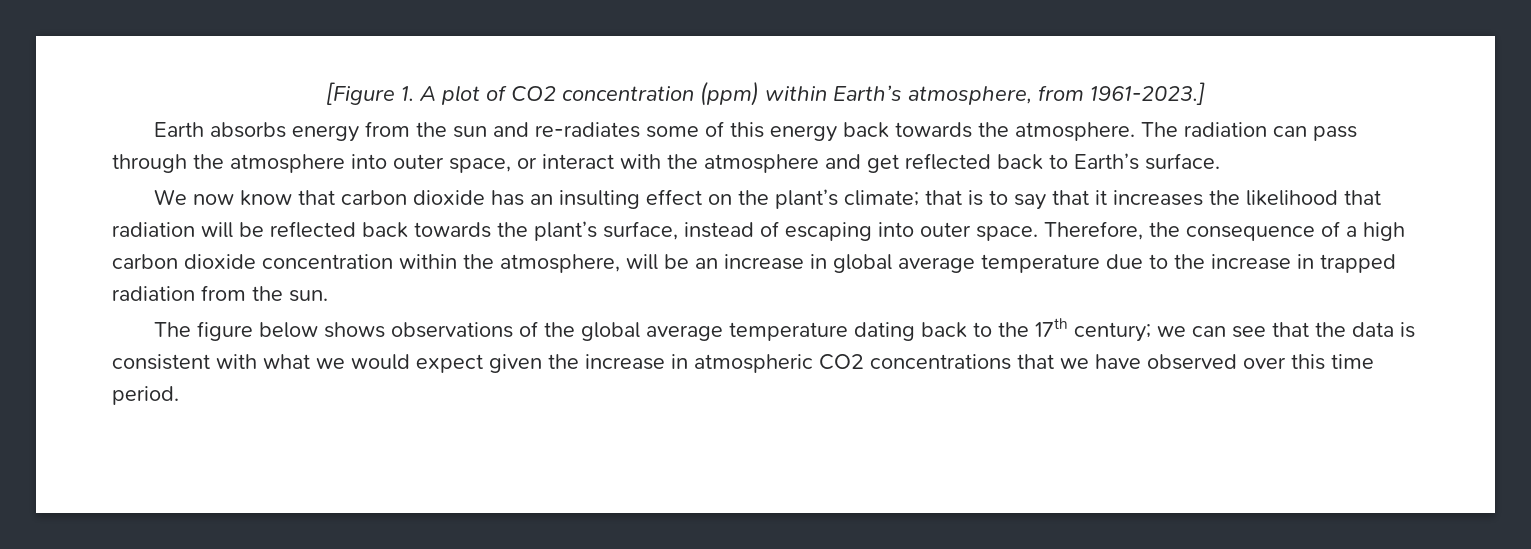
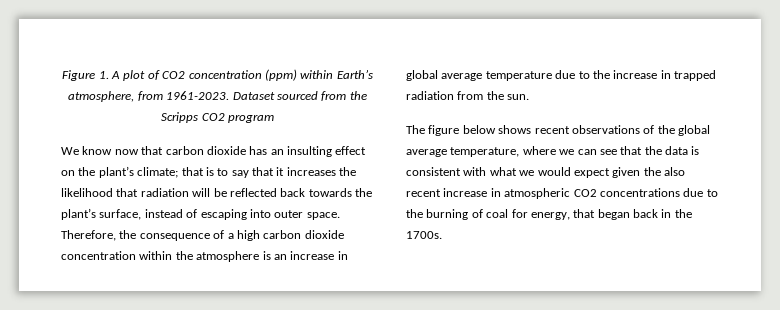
- [Figure 1. A plot of CO2 concentration (ppm) within Earth’s atmosphere, from 1961-2023.]
- Earth absorbs energy from the sun and re-radiates some of this energy back towards the atmosphere. The radiation can pass through the atmosphere into outer space, or interact with the atmosphere and get reflected back to Earth’s surface.
+ Figure 1. A plot of CO2 concentration (ppm) within Earth’s atmosphere, from 1961-2023. Dataset sourced from the Scripps CO2 program
- We now know that carbon dioxide has an insulting effect on the plant’s climate; that is to say that it increases the likelihood that radiation will be reflected back towards the plant’s surface, instead of escaping into outer space.
+ We know now that carbon dioxide has an insulting effect on the plant’s climate; that is to say that it increases the likelihood that radiation will be reflected back towards the plant’s surface, instead of escaping into outer space.
- Therefore, the consequence of a high carbon dioxide concentration within the atmosphere, will be an increase in global average temperature due to the increase in trapped radiation from the sun.
+ Therefore, the consequence of a high carbon dioxide concentration within the atmosphere is an increase in global average temperature due to the increase in trapped radiation from the sun.
- The figure below shows observations of the global average temperature dating back to the 17th century; we can see that the data is consistent with what we would expect given the increase in atmospheric CO2 concentrations that we have observed over this time period.
+ The figure below shows recent observations of the global average temperature, where we can see that the data is consistent with what we would expect given the also recent increase in atmospheric CO2 concentrations due to the burning of coal for energy, that began back in the 1700s.

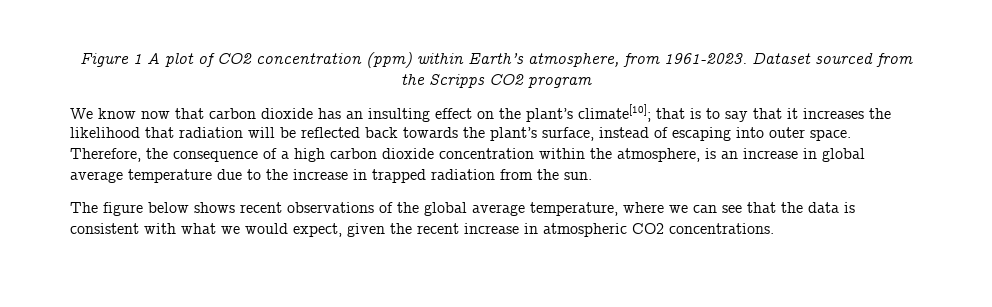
- Figure 1. A plot of CO2 concentration (ppm) within Earth’s atmosphere, from 1961-2023.
+ Figure 1 A plot of CO2 concentration (ppm) within Earth’s atmosphere, from 1961-2023.
- We know now that carbon dioxide has an insulting effect on the plant’s climate; that is to say that it increases the likelihood that radiation will be reflected back towards the plant’s surface, instead of escaping into outer space.
+ We know now that carbon dioxide has an insulting effect on the plant’s climate[10]; that is to say that it increases the likelihood that radiation will be reflected back towards the plant’s surface, instead of escaping into outer space.
- Therefore, the consequence of a high carbon dioxide concentration within the atmosphere is an increase in global average temperature due to the increase in trapped radiation from the sun.
+ Therefore, the consequence of a high carbon dioxide concentration within the atmosphere, is an increase in global average temperature due to the increase in trapped radiation from the sun.
- The figure below shows recent observations of the global average temperature, where we can see that the data is consistent with what we would expect given the also recent increase in atmospheric CO2 concentrations due to the burning of coal for energy, that began back in the 1700s.
+ The figure below shows recent observations of the global average temperature, where we can see that the data is consistent with what we would expect, given the recent increase in atmospheric CO2 concentrations.

